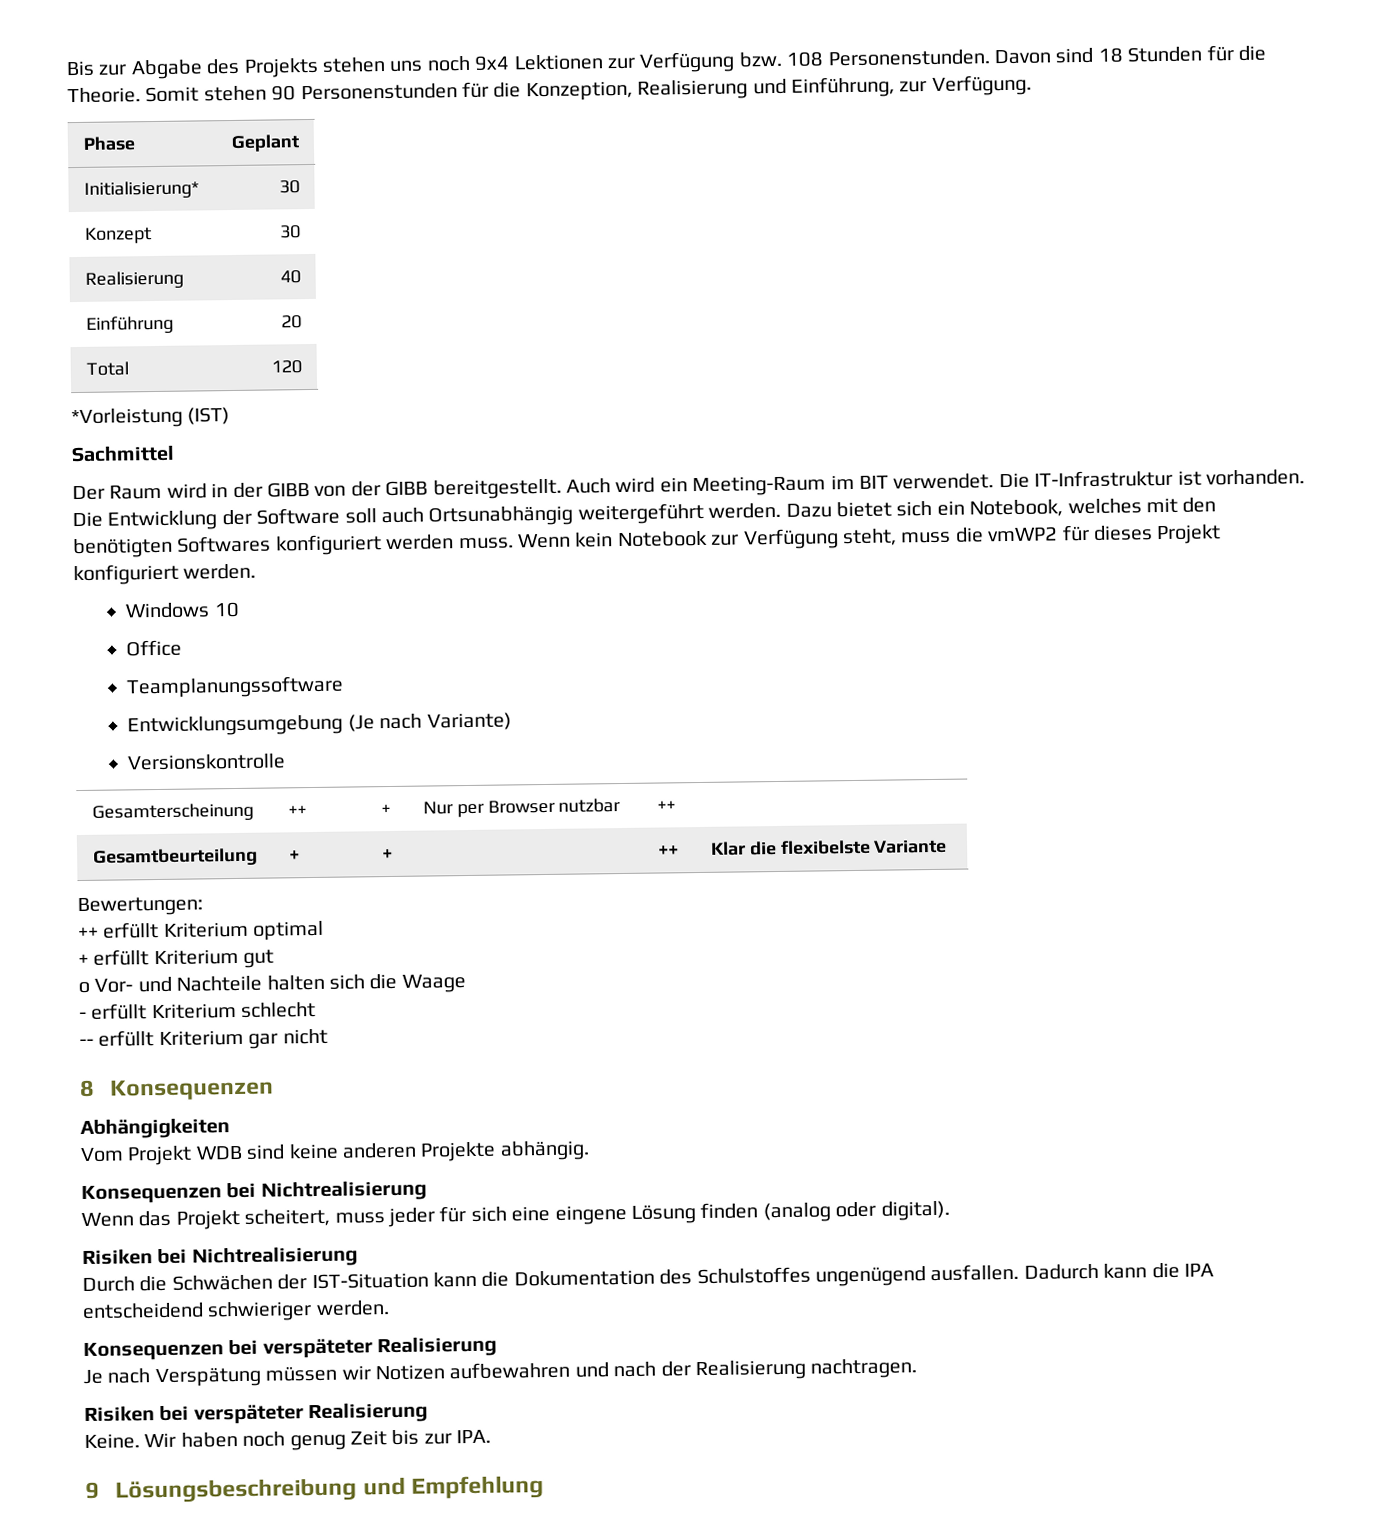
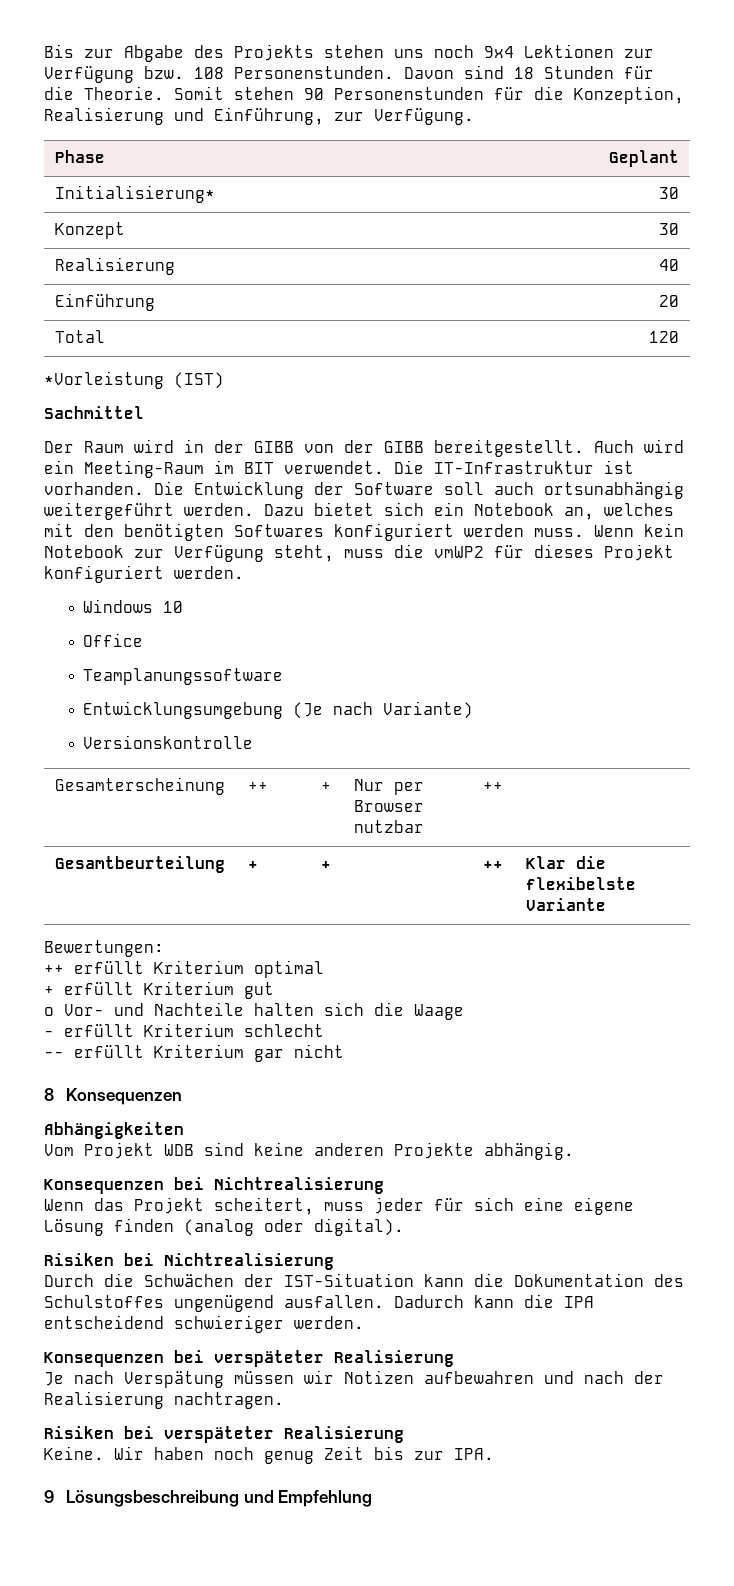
- Die Entwicklung der Software soll auch Ortsunabhängig weitergeführt werden.
+ Die Entwicklung der Software soll auch ortsunabhängig weitergeführt werden.
- Dazu bietet sich ein Notebook, welches mit den benötigten Softwares konfiguriert werden muss.
+ Dazu bietet sich ein Notebook an, welches mit den benötigten Softwares konfiguriert werden muss.
- Wenn das Projekt scheitert, muss jeder für sich eine eingene Lösung finden (analog oder digital).
+ Wenn das Projekt scheitert, muss jeder für sich eine eigene Lösung finden (analog oder digital).

